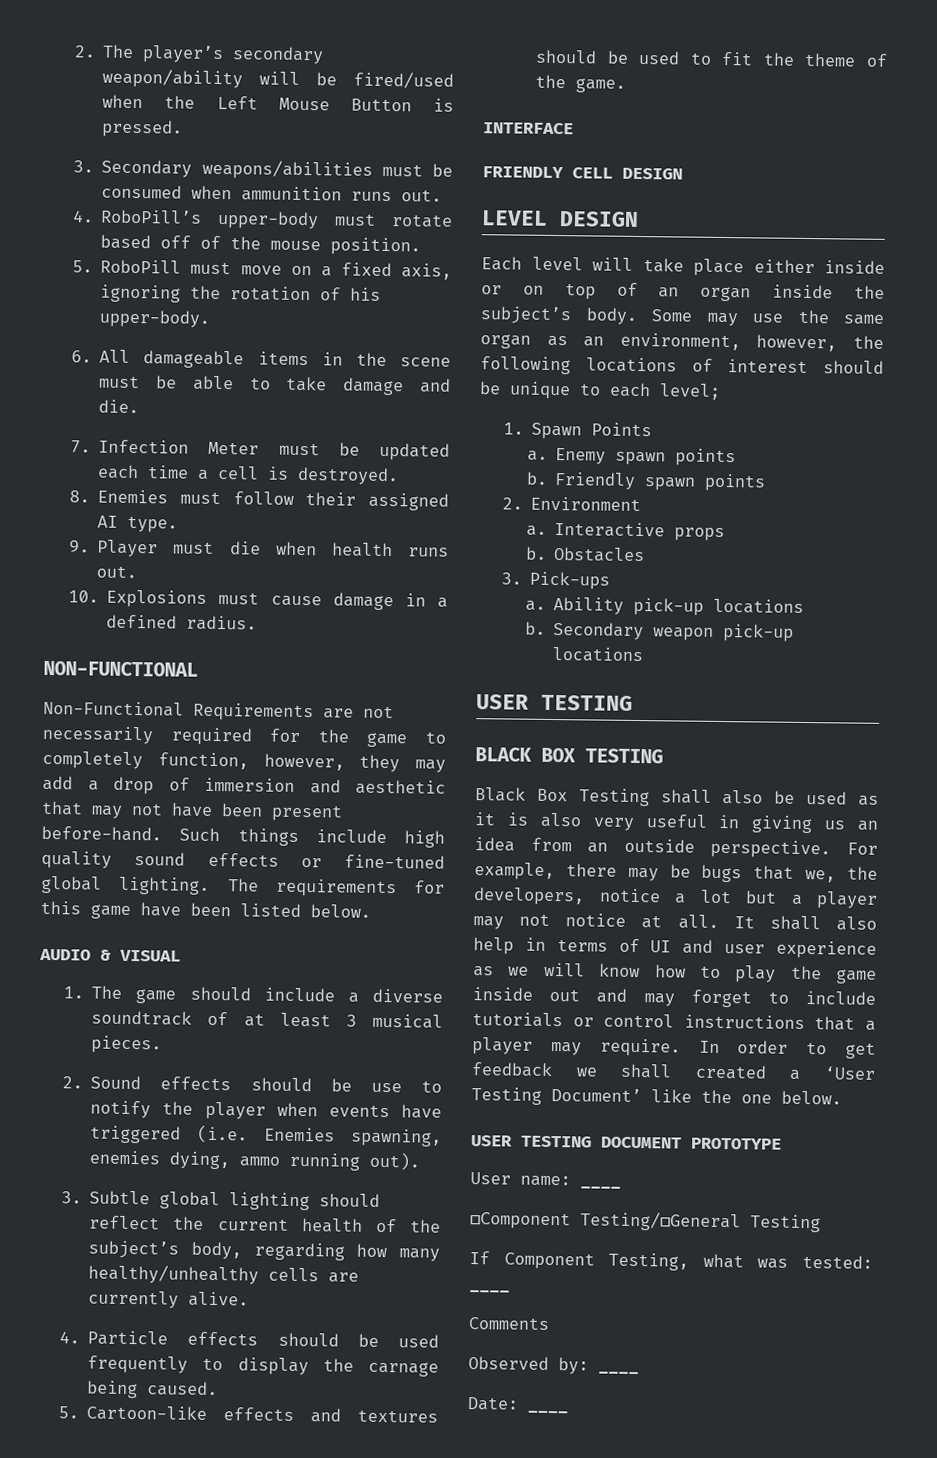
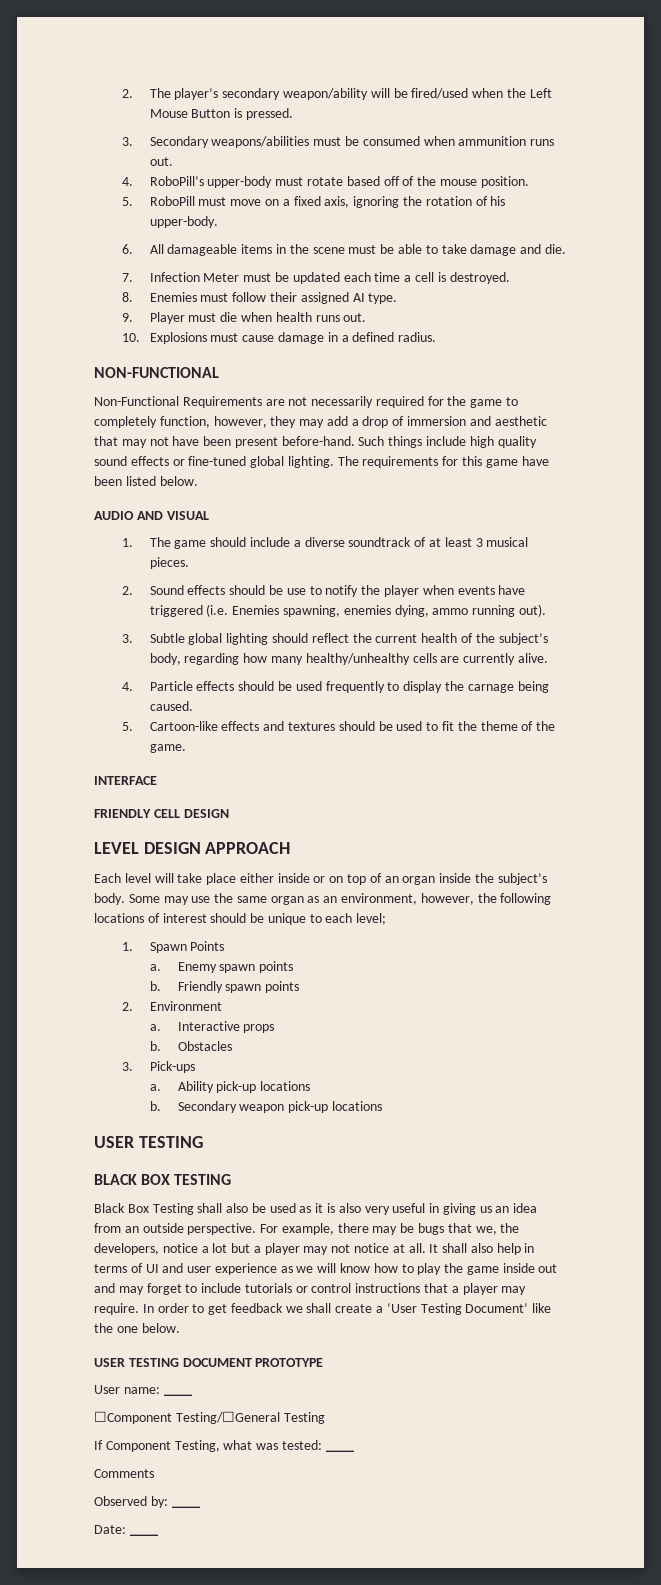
- AUDIO & VISUAL
+ AUDIO AND VISUAL
- LEVEL DESIGN
+ LEVEL DESIGN APPROACH
- In order to get feedback we shall created a ‘User Testing Document’ like the one below.
+ In order to get feedback we shall create a ‘User Testing Document’ like the one below.

